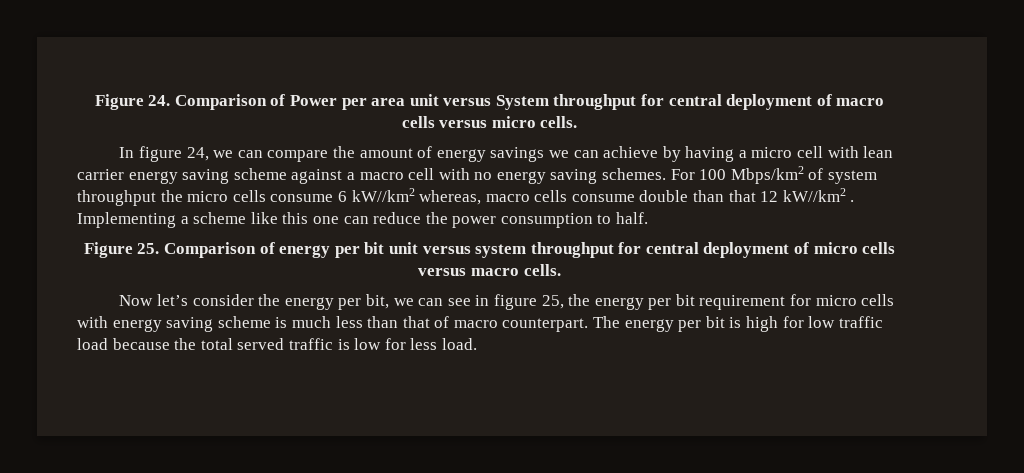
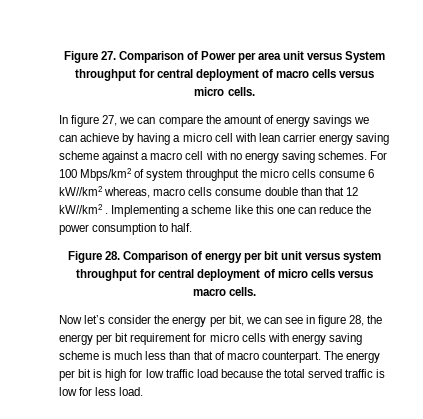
- Figure 24. Comparison of Power per area unit versus System throughput for central deployment of macro cells versus micro cells.
+ Figure 27. Comparison of Power per area unit versus System throughput for central deployment of macro cells versus micro cells.
- In figure 24, we can compare the amount of energy savings we can achieve by having a micro cell with lean carrier energy saving scheme against a macro cell with no energy saving schemes.
+ In figure 27, we can compare the amount of energy savings we can achieve by having a micro cell with lean carrier energy saving scheme against a macro cell with no energy saving schemes.
- Figure 25. Comparison of energy per bit unit versus system throughput for central deployment of micro cells versus macro cells.
+ Figure 28. Comparison of energy per bit unit versus system throughput for central deployment of micro cells versus macro cells.
- Now let’s consider the energy per bit, we can see in figure 25, the energy per bit requirement for micro cells with energy saving scheme is much less than that of macro counterpart.
+ Now let’s consider the energy per bit, we can see in figure 28, the energy per bit requirement for micro cells with energy saving scheme is much less than that of macro counterpart.

